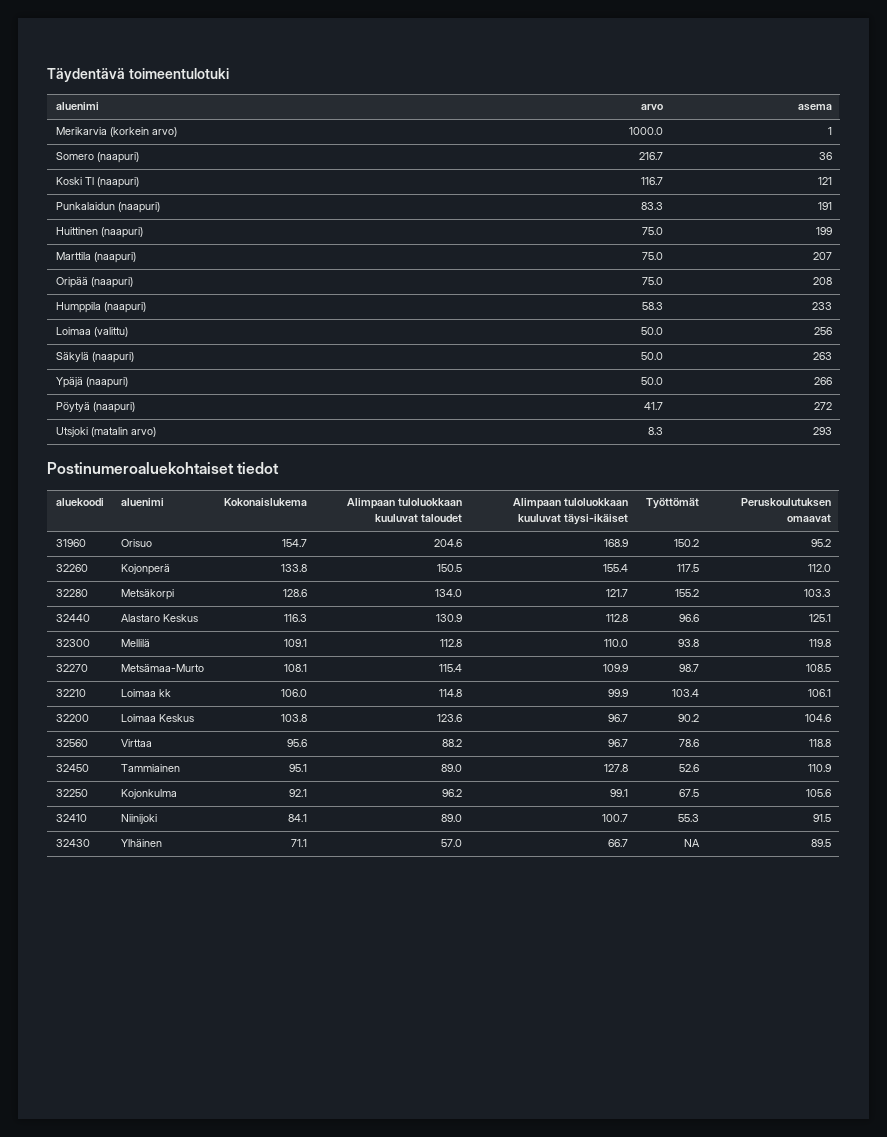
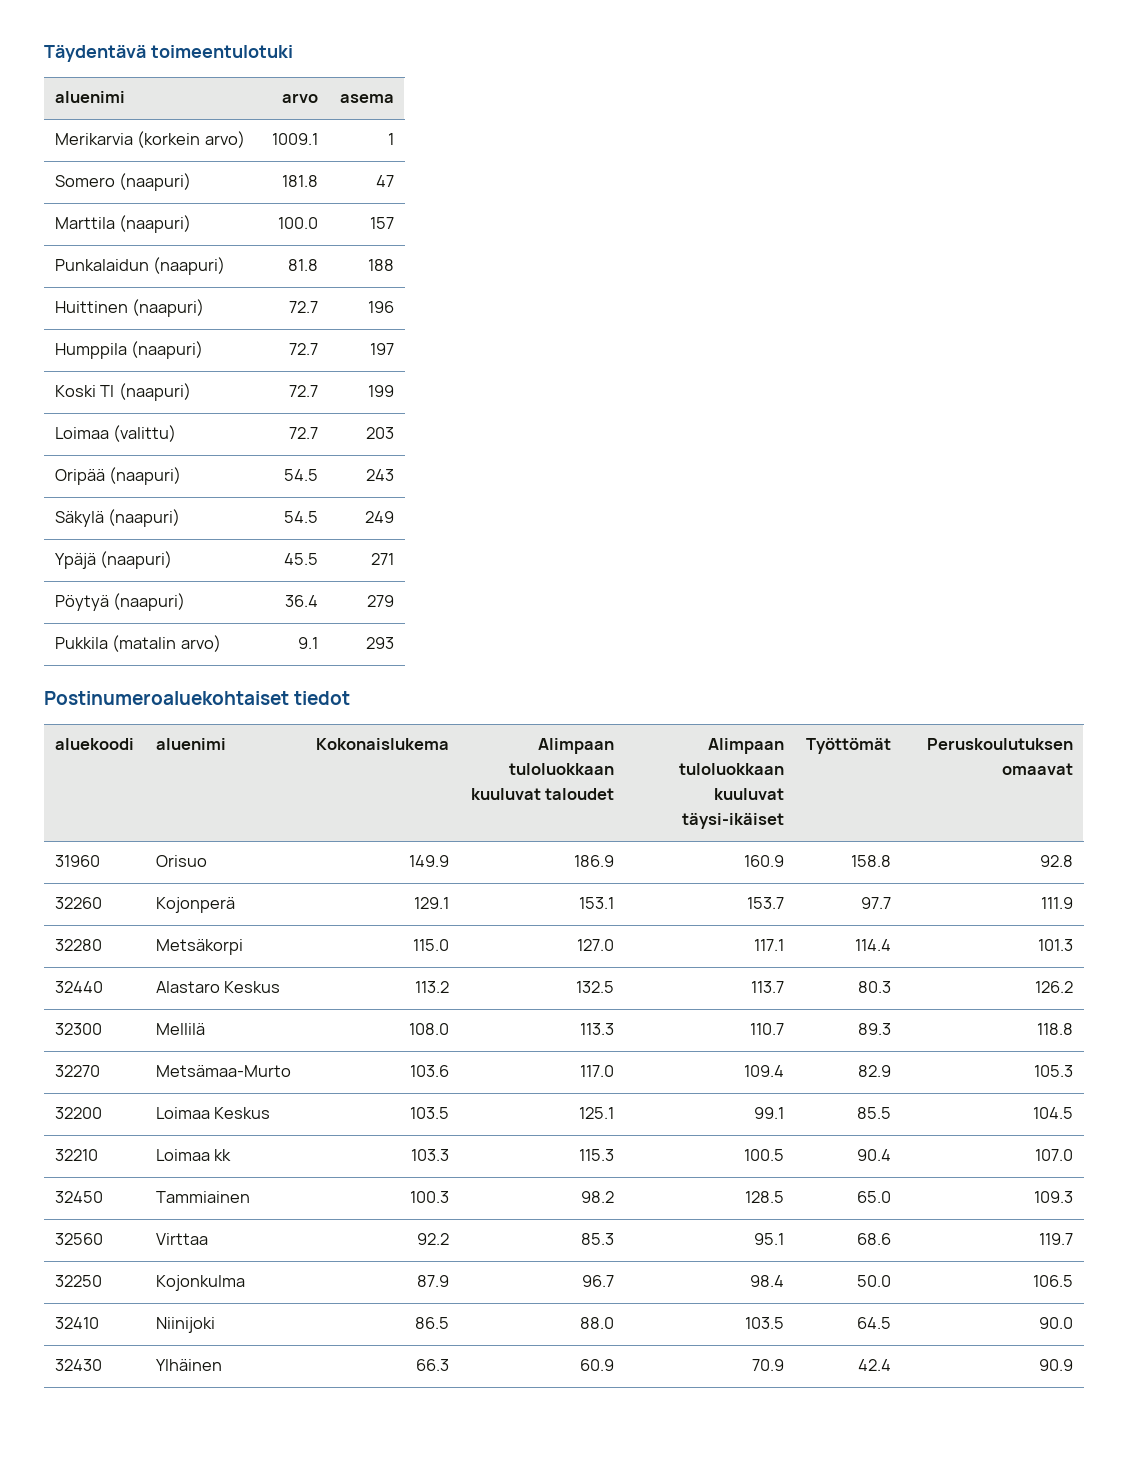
- Merikarvia (korkein arvo) | 1000.0 | 1
+ Merikarvia (korkein arvo) | 1009.1 | 1
- Somero (naapuri) | 216.7 | 36
- Koski Tl (naapuri) | 116.7 | 121
- Punkalaidun (naapuri) | 83.3 | 191
- Huittinen (naapuri) | 75.0 | 199
- Marttila (naapuri) | 75.0 | 207
- Oripää (naapuri) | 75.0 | 208
- Humppila (naapuri) | 58.3 | 233
- Loimaa (valittu) | 50.0 | 256
+ Somero (naapuri) | 181.8 | 47
+ Marttila (naapuri) | 100.0 | 157
+ Punkalaidun (naapuri) | 81.8 | 188
+ Huittinen (naapuri) | 72.7 | 196
+ Humppila (naapuri) | 72.7 | 197
+ Koski Tl (naapuri) | 72.7 | 199
+ Loimaa (valittu) | 72.7 | 203
+ Oripää (naapuri) | 54.5 | 243
- Säkylä (naapuri) | 50.0 | 263
+ Säkylä (naapuri) | 54.5 | 249
- Ypäjä (naapuri) | 50.0 | 266
+ Ypäjä (naapuri) | 45.5 | 271
- Pöytyä (naapuri) | 41.7 | 272
- Utsjoki (matalin arvo) | 8.3 | 293
+ Pöytyä (naapuri) | 36.4 | 279
+ Pukkila (matalin arvo) | 9.1 | 293
- 31960 | Orisuo | 154.7 | 204.6 | 168.9 | 150.2 | 95.2
- 32260 | Kojonperä | 133.8 | 150.5 | 155.4 | 117.5 | 112.0
- 32280 | Metsäkorpi | 128.6 | 134.0 | 121.7 | 155.2 | 103.3
- 32440 | Alastaro Keskus | 116.3 | 130.9 | 112.8 | 96.6 | 125.1
- 32300 | Mellilä | 109.1 | 112.8 | 110.0 | 93.8 | 119.8
- 32270 | Metsämaa-Murto | 108.1 | 115.4 | 109.9 | 98.7 | 108.5
- 32210 | Loimaa kk | 106.0 | 114.8 | 99.9 | 103.4 | 106.1
- 32200 | Loimaa Keskus | 103.8 | 123.6 | 96.7 | 90.2 | 104.6
- 32560 | Virttaa | 95.6 | 88.2 | 96.7 | 78.6 | 118.8
- 32450 | Tammiainen | 95.1 | 89.0 | 127.8 | 52.6 | 110.9
- 32250 | Kojonkulma | 92.1 | 96.2 | 99.1 | 67.5 | 105.6
- 32410 | Niinijoki | 84.1 | 89.0 | 100.7 | 55.3 | 91.5
- 32430 | Ylhäinen | 71.1 | 57.0 | 66.7 | NA | 89.5
+ 31960 | Orisuo | 149.9 | 186.9 | 160.9 | 158.8 | 92.8
+ 32260 | Kojonperä | 129.1 | 153.1 | 153.7 | 97.7 | 111.9
+ 32280 | Metsäkorpi | 115.0 | 127.0 | 117.1 | 114.4 | 101.3
+ 32440 | Alastaro Keskus | 113.2 | 132.5 | 113.7 | 80.3 | 126.2
+ 32300 | Mellilä | 108.0 | 113.3 | 110.7 | 89.3 | 118.8
+ 32270 | Metsämaa-Murto | 103.6 | 117.0 | 109.4 | 82.9 | 105.3
+ 32200 | Loimaa Keskus | 103.5 | 125.1 | 99.1 | 85.5 | 104.5
+ 32210 | Loimaa kk | 103.3 | 115.3 | 100.5 | 90.4 | 107.0
+ 32450 | Tammiainen | 100.3 | 98.2 | 128.5 | 65.0 | 109.3
+ 32560 | Virttaa | 92.2 | 85.3 | 95.1 | 68.6 | 119.7
+ 32250 | Kojonkulma | 87.9 | 96.7 | 98.4 | 50.0 | 106.5
+ 32410 | Niinijoki | 86.5 | 88.0 | 103.5 | 64.5 | 90.0
+ 32430 | Ylhäinen | 66.3 | 60.9 | 70.9 | 42.4 | 90.9

